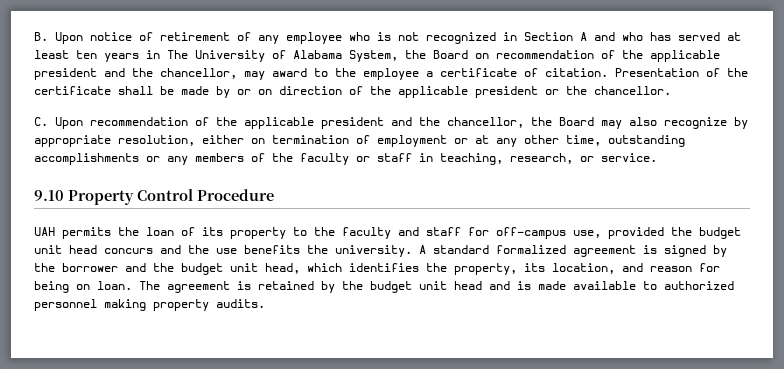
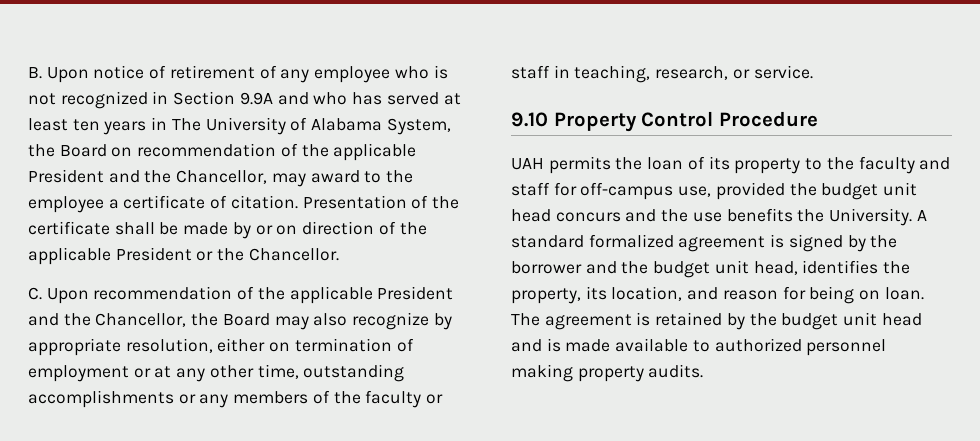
- B. Upon notice of retirement of any employee who is not recognized in Section A and who has served at least ten years in The University of Alabama System, the Board on recommendation of the applicable president and the chancellor, may award to the employee a certificate of citation.
+ B. Upon notice of retirement of any employee who is not recognized in Section 9.9A and who has served at least ten years in The University of Alabama System, the Board on recommendation of the applicable President and the Chancellor, may award to the employee a certificate of citation.
- Presentation of the certificate shall be made by or on direction of the applicable president or the chancellor.
+ Presentation of the certificate shall be made by or on direction of the applicable President or the Chancellor.
- C. Upon recommendation of the applicable president and the chancellor, the Board may also recognize by appropriate resolution, either on termination of employment or at any other time, outstanding accomplishments or any members of the faculty or staff in teaching, research, or service.
+ C. Upon recommendation of the applicable President and the Chancellor, the Board may also recognize by appropriate resolution, either on termination of employment or at any other time, outstanding accomplishments or any members of the faculty or staff in teaching, research, or service.
- UAH permits the loan of its property to the faculty and staff for off-campus use, provided the budget unit head concurs and the use benefits the university.
+ UAH permits the loan of its property to the faculty and staff for off-campus use, provided the budget unit head concurs and the use benefits the University.
- A standard formalized agreement is signed by the borrower and the budget unit head, which identifies the property, its location, and reason for being on loan.
+ A standard formalized agreement is signed by the borrower and the budget unit head, identifies the property, its location, and reason for being on loan.

